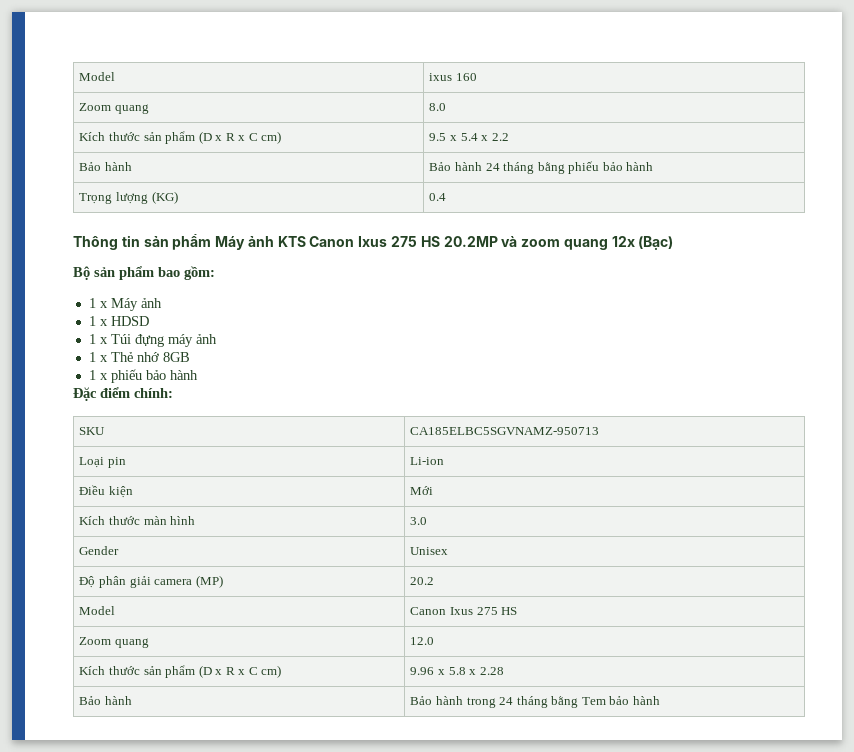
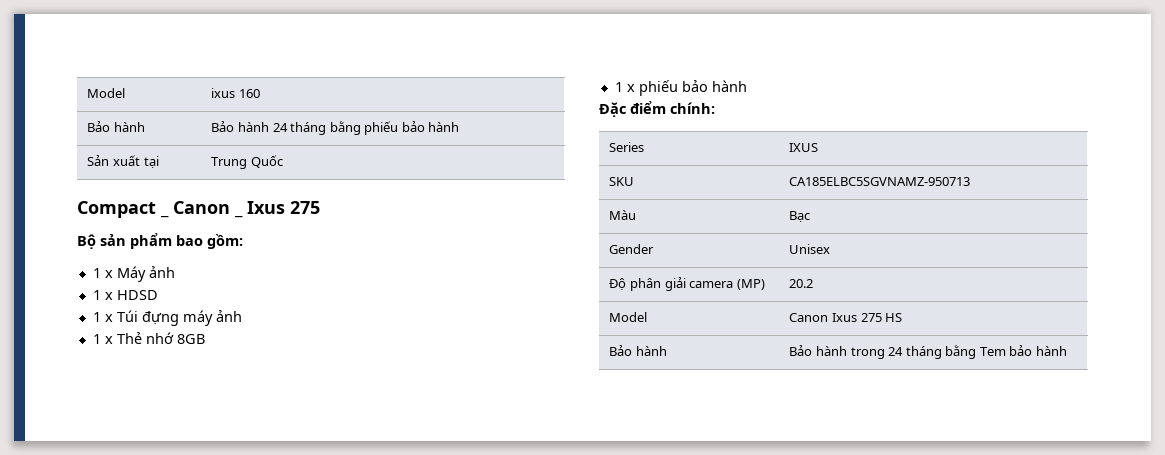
- Zoom quang | 8.0
- Kích thước sản phẩm (D x R x C cm) | 9.5 x 5.4 x 2.2
- Trọng lượng (KG) | 0.4
- Thông tin sản phẩm Máy ảnh KTS Canon Ixus 275 HS 20.2MP và zoom quang 12x (Bạc)
+ Sản xuất tại | Trung Quốc
+ Compact _ Canon _ Ixus 275
+ Series | IXUS
- Loại pin | Li-ion
- Điều kiện | Mới
- Kích thước màn hình | 3.0
+ Màu | Bạc
- Zoom quang | 12.0
- Kích thước sản phẩm (D x R x C cm) | 9.96 x 5.8 x 2.28

